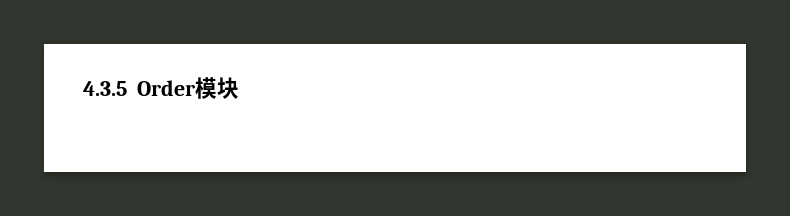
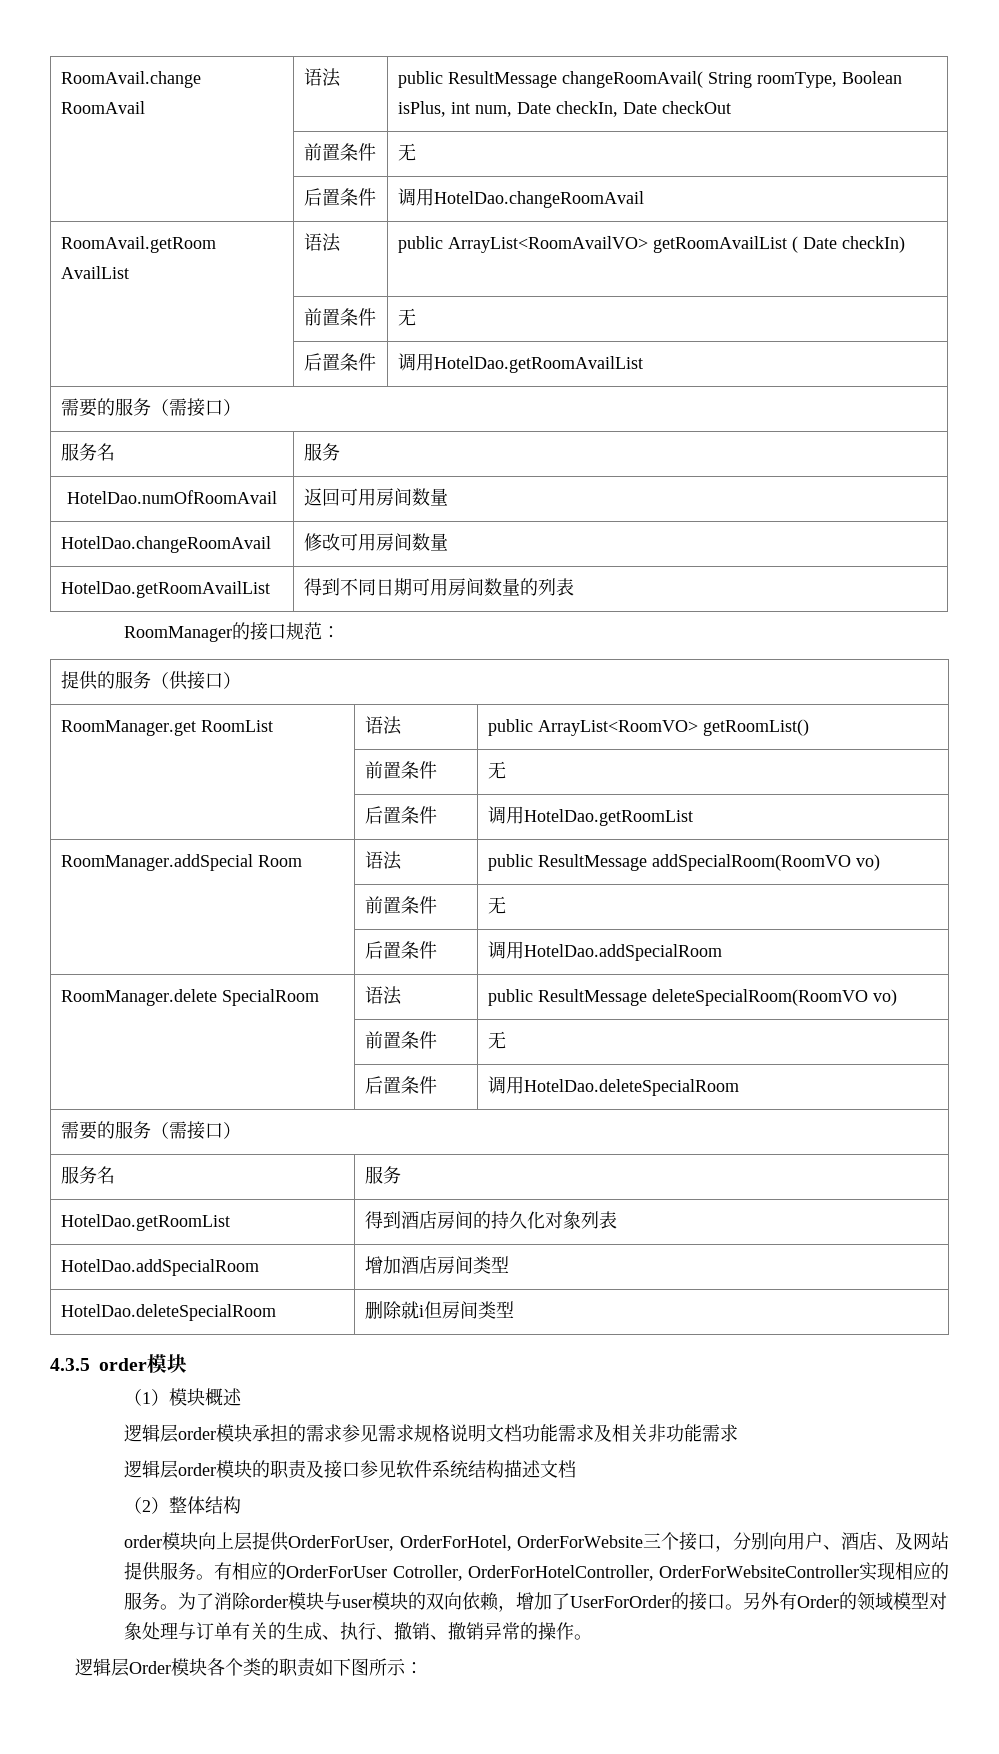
- 4.3.5 Order模块
+ RoomAvail.change RoomAvail | 语法 | public ResultMessage changeRoomAvail( String roomType, Boolean isPlus, int num, Date checkIn, Date checkOut
+ | 前置条件 | 无
+ | 后置条件 | 调用HotelDao.changeRoomAvail
+ RoomAvail.getRoom AvailList | 语法 | public ArrayList<RoomAvailVO> getRoomAvailList ( Date checkIn)
+ | 前置条件 | 无
+ | 后置条件 | 调用HotelDao.getRoomAvailList
+ 需要的服务（需接口）
+ 服务名 | 服务
+ HotelDao.numOfRoomAvail | 返回可用房间数量
+ HotelDao.changeRoomAvail | 修改可用房间数量
+ HotelDao.getRoomAvailList | 得到不同日期可用房间数量的列表
+ RoomManager的接口规范：
+ 提供的服务（供接口）
+ RoomManager.get RoomList | 语法 | public ArrayList<RoomVO> getRoomList()
+ | 前置条件 | 无
+ | 后置条件 | 调用HotelDao.getRoomList
+ RoomManager.addSpecial Room | 语法 | public ResultMessage addSpecialRoom(RoomVO vo)
+ | 前置条件 | 无
+ | 后置条件 | 调用HotelDao.addSpecialRoom
+ RoomManager.delete SpecialRoom | 语法 | public ResultMessage deleteSpecialRoom(RoomVO vo)
+ | 前置条件 | 无
+ | 后置条件 | 调用HotelDao.deleteSpecialRoom
+ 需要的服务（需接口）
+ 服务名 | 服务
+ HotelDao.getRoomList | 得到酒店房间的持久化对象列表
+ HotelDao.addSpecialRoom | 增加酒店房间类型
+ HotelDao.deleteSpecialRoom | 删除就i但房间类型
+ 4.3.5 order模块
+ （1）模块概述
+ 逻辑层order模块承担的需求参见需求规格说明文档功能需求及相关非功能需求
+ 逻辑层order模块的职责及接口参见软件系统结构描述文档
+ （2）整体结构
+ order模块向上层提供OrderForUser, OrderForHotel, OrderForWebsite三个接口，分别向用户、酒店、及网站提供服务。有相应的OrderForUser Cotroller, OrderForHotelController, OrderForWebsiteController实现相应的服务。为了消除order模块与user模块的双向依赖，增加了UserForOrder的接口。另外有Order的领域模型对象处理与订单有关的生成、执行、撤销、撤销异常的操作。
+ 逻辑层Order模块各个类的职责如下图所示：

